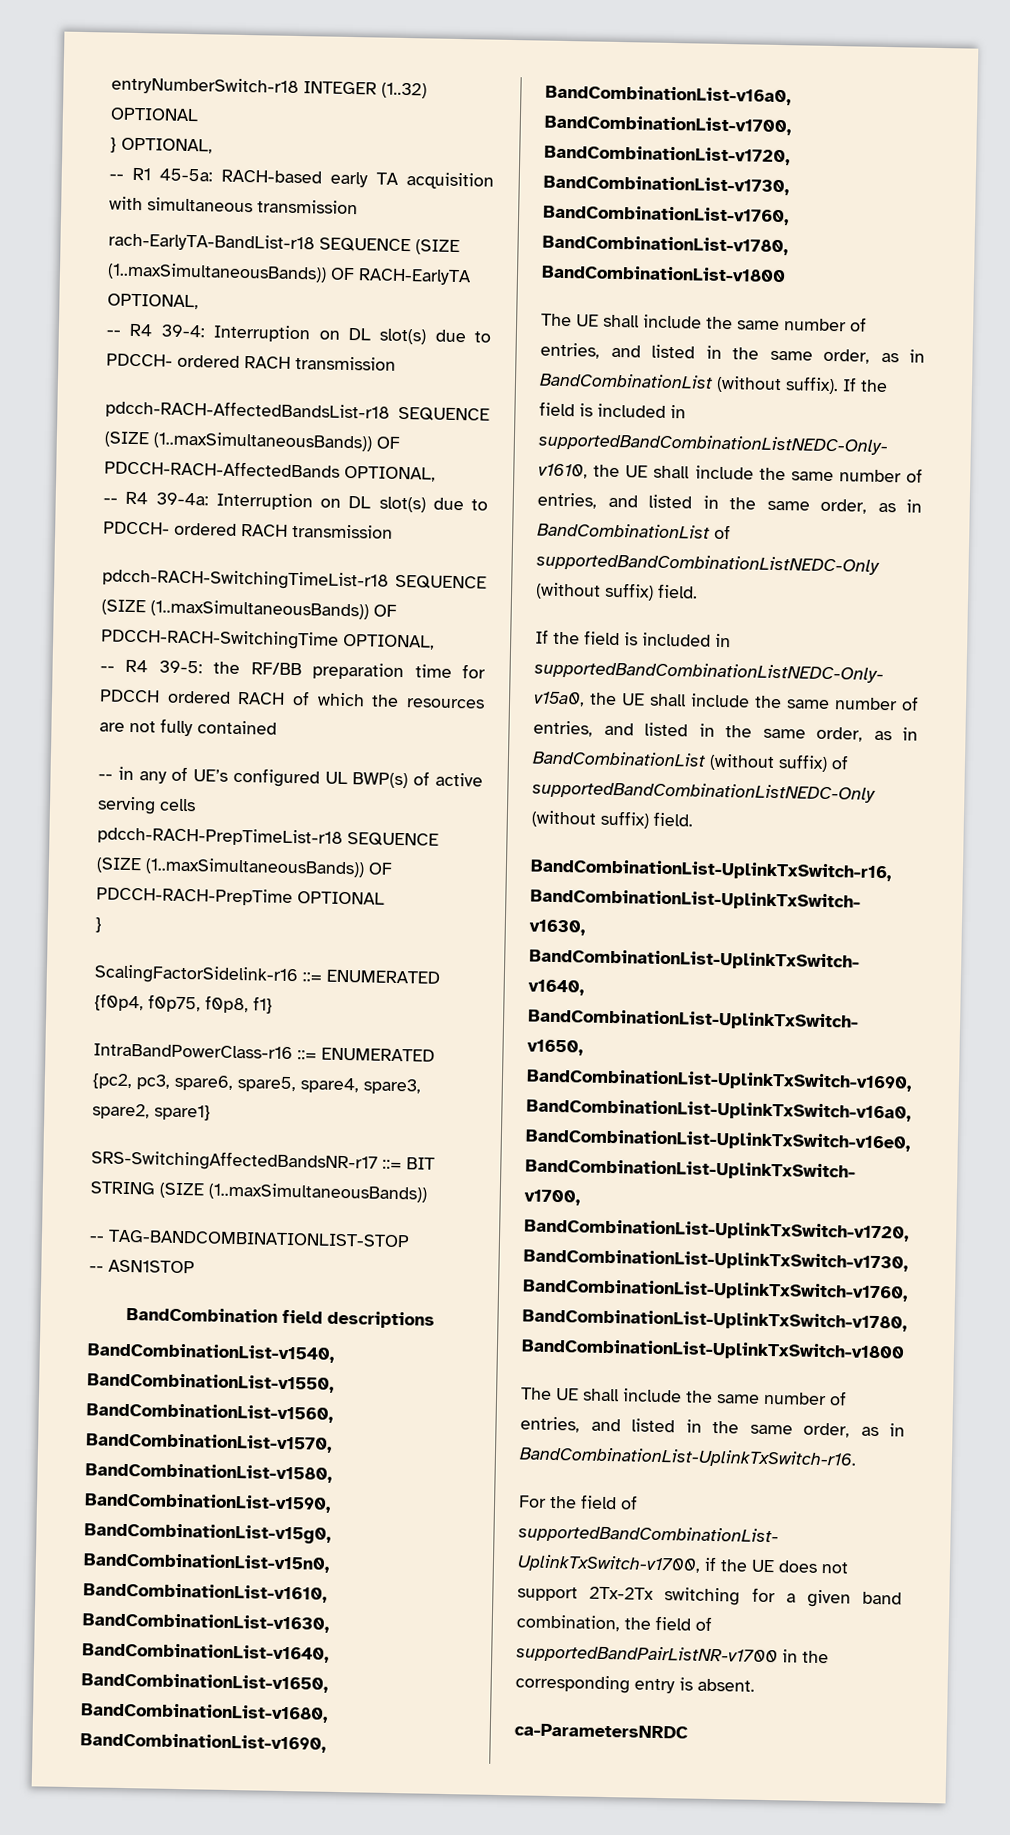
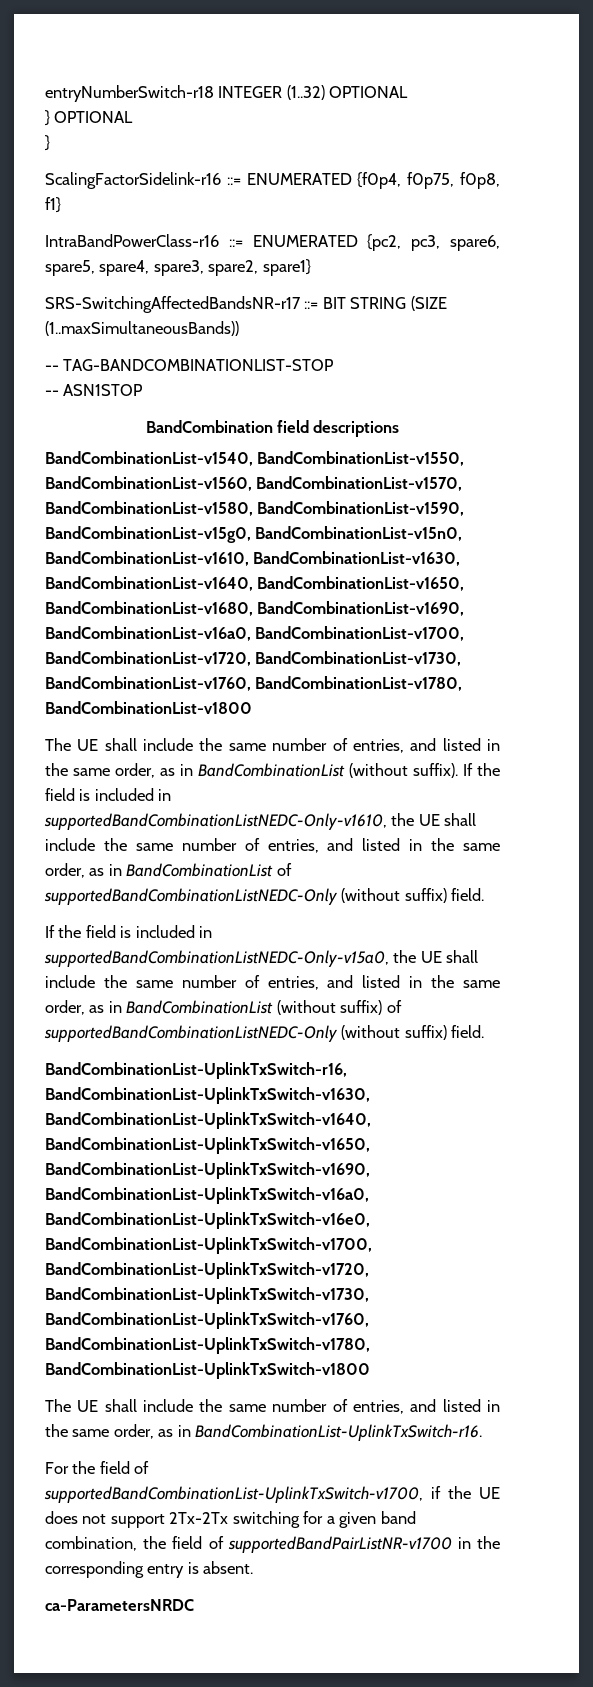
- } OPTIONAL,
- -- R1 45-5a: RACH-based early TA acquisition with simultaneous transmission
- rach-EarlyTA-BandList-r18 SEQUENCE (SIZE (1..maxSimultaneousBands)) OF RACH-EarlyTA OPTIONAL,
- -- R4 39-4: Interruption on DL slot(s) due to PDCCH- ordered RACH transmission
- pdcch-RACH-AffectedBandsList-r18 SEQUENCE (SIZE (1..maxSimultaneousBands)) OF PDCCH-RACH-AffectedBands OPTIONAL,
- -- R4 39-4a: Interruption on DL slot(s) due to PDCCH- ordered RACH transmission
- pdcch-RACH-SwitchingTimeList-r18 SEQUENCE (SIZE (1..maxSimultaneousBands)) OF PDCCH-RACH-SwitchingTime OPTIONAL,
- -- R4 39-5: the RF/BB preparation time for PDCCH ordered RACH of which the resources are not fully contained
- -- in any of UE’s configured UL BWP(s) of active serving cells
- pdcch-RACH-PrepTimeList-r18 SEQUENCE (SIZE (1..maxSimultaneousBands)) OF PDCCH-RACH-PrepTime OPTIONAL
+ } OPTIONAL

